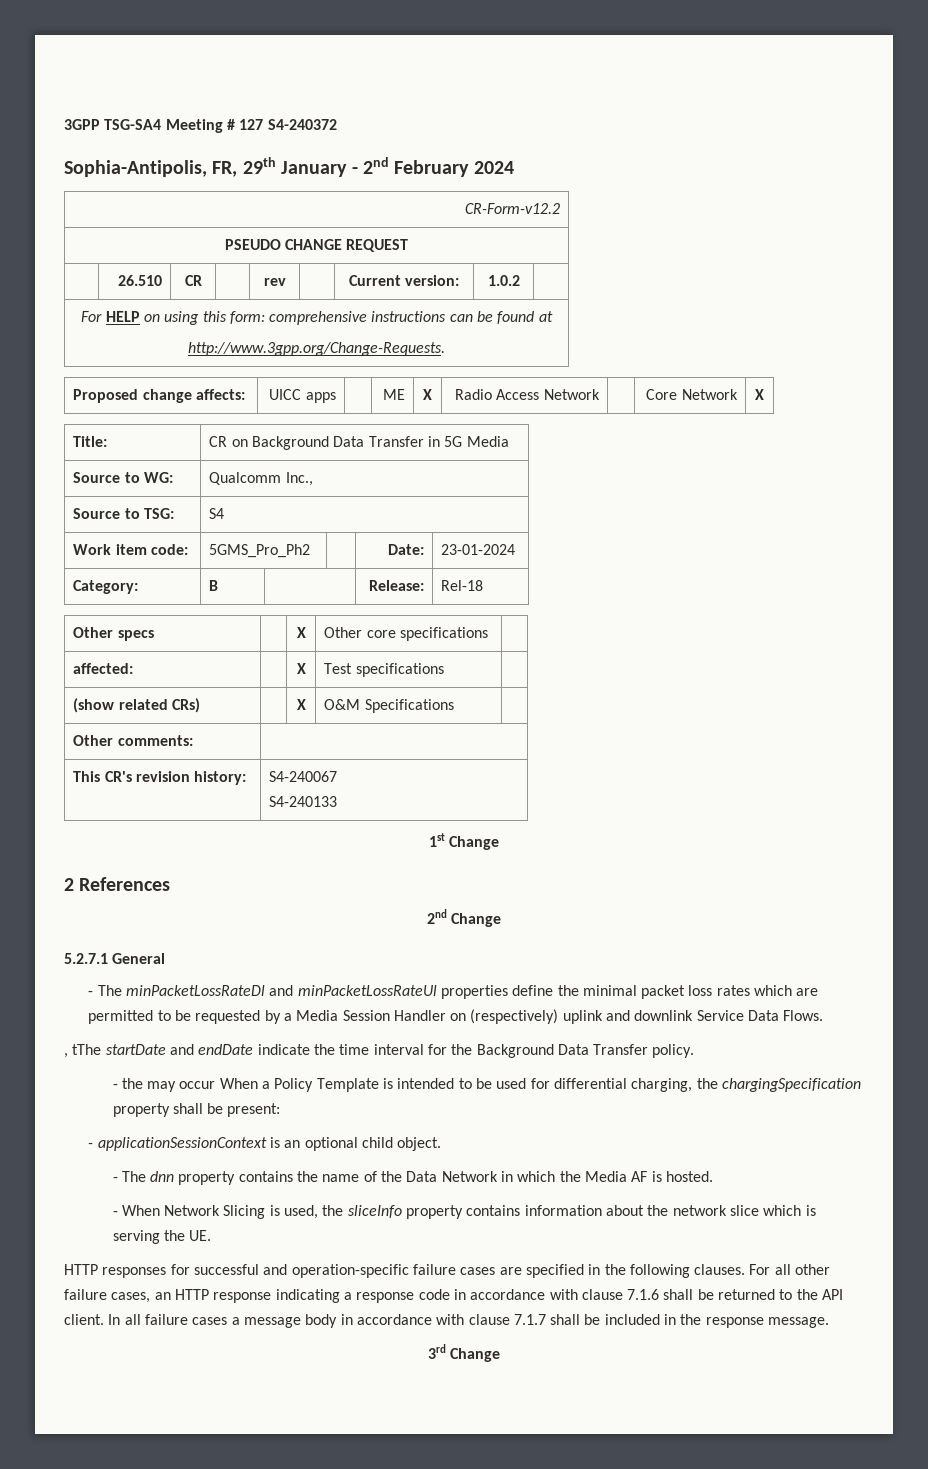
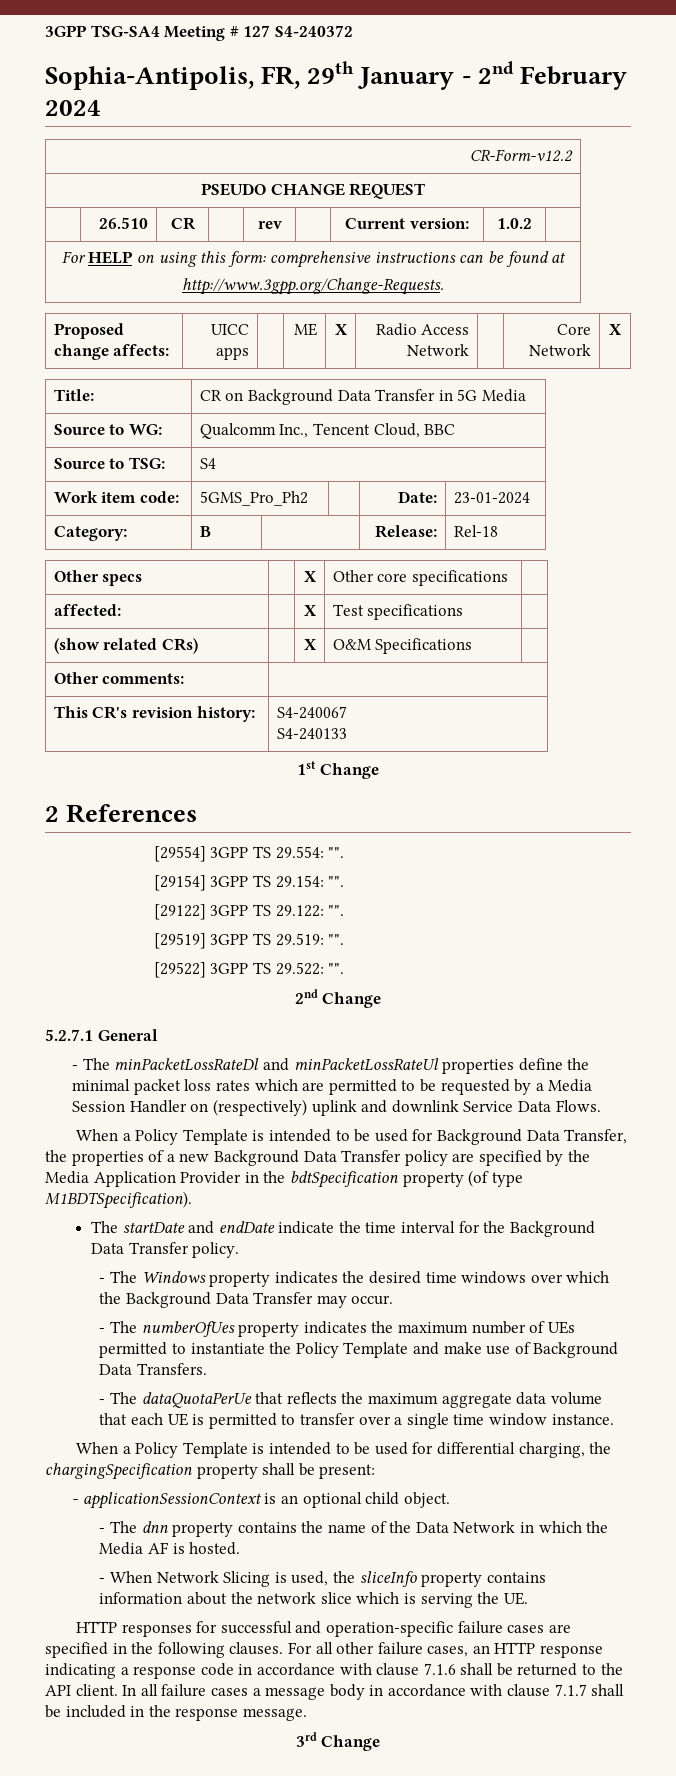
- Source to WG: | Qualcomm Inc.,
+ Source to WG: | Qualcomm Inc., Tencent Cloud, BBC
+ [29554] 3GPP TS 29.554: "".
+ [29154] 3GPP TS 29.154: "".
+ [29122] 3GPP TS 29.122: "".
+ [29519] 3GPP TS 29.519: "".
+ [29522] 3GPP TS 29.522: "".
- , tThe startDate and endDate indicate the time interval for the Background Data Transfer policy.
+ When a Policy Template is intended to be used for Background Data Transfer, the properties of a new Background Data Transfer policy are specified by the Media Application Provider in the bdtSpecification property (of type M1BDTSpecification).
+ The startDate and endDate indicate the time interval for the Background Data Transfer policy.
- - the may occur When a Policy Template is intended to be used for differential charging, the chargingSpecification property shall be present:
+ - The Windows property indicates the desired time windows over which the Background Data Transfer may occur.
+ - The numberOfUes property indicates the maximum number of UEs permitted to instantiate the Policy Template and make use of Background Data Transfers.
+ - The dataQuotaPerUe that reflects the maximum aggregate data volume that each UE is permitted to transfer over a single time window instance.
+ When a Policy Template is intended to be used for differential charging, the chargingSpecification property shall be present:

